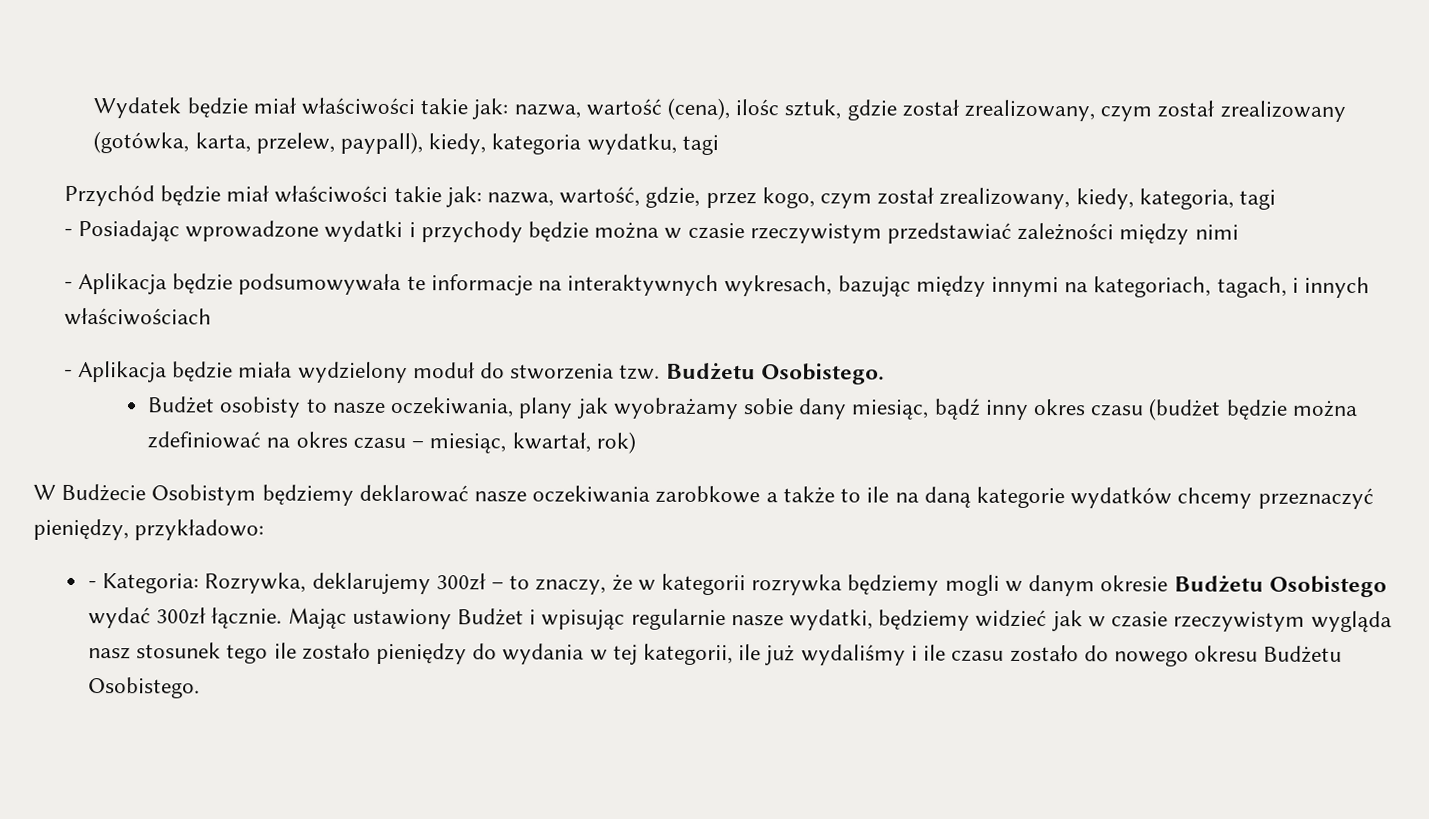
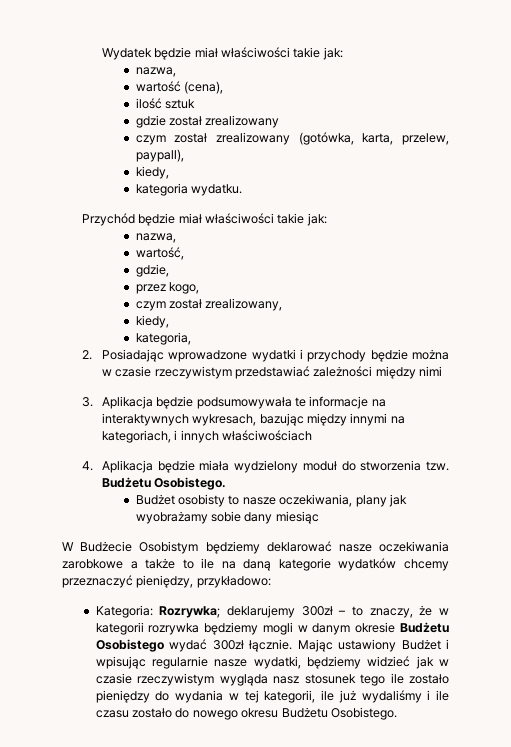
- Wydatek będzie miał właściwości takie jak: nazwa, wartość (cena), ilośc sztuk, gdzie został zrealizowany, czym został zrealizowany (gotówka, karta, przelew, paypall), kiedy, kategoria wydatku, tagi
+ Wydatek będzie miał właściwości takie jak:
+ nazwa,
+ wartość (cena),
+ ilość sztuk
+ gdzie został zrealizowany
+ czym został zrealizowany (gotówka, karta, przelew, paypall),
+ kiedy,
+ kategoria wydatku.
- Przychód będzie miał właściwości takie jak: nazwa, wartość, gdzie, przez kogo, czym został zrealizowany, kiedy, kategoria, tagi
- - Posiadając wprowadzone wydatki i przychody będzie można w czasie rzeczywistym przedstawiać zależności między nimi
+ Przychód będzie miał właściwości takie jak:
+ nazwa,
+ wartość,
+ gdzie,
+ przez kogo,
+ czym został zrealizowany,
+ kiedy,
+ kategoria,
+ 2. Posiadając wprowadzone wydatki i przychody będzie można w czasie rzeczywistym przedstawiać zależności między nimi
- - Aplikacja będzie podsumowywała te informacje na interaktywnych wykresach, bazując między innymi na kategoriach, tagach, i innych właściwościach
+ 3. Aplikacja będzie podsumowywała te informacje na interaktywnych wykresach, bazując między innymi na kategoriach, i innych właściwościach
- - Aplikacja będzie miała wydzielony moduł do stworzenia tzw.
+ 4. Aplikacja będzie miała wydzielony moduł do stworzenia tzw.
- Budżet osobisty to nasze oczekiwania, plany jak wyobrażamy sobie dany miesiąc, bądź inny okres czasu (budżet będzie można zdefiniować na okres czasu – miesiąc, kwartał, rok)
+ Budżet osobisty to nasze oczekiwania, plany jak wyobrażamy sobie dany miesiąc
- - Kategoria: Rozrywka, deklarujemy 300zł – to znaczy, że w kategorii rozrywka będziemy mogli w danym okresie Budżetu Osobistego wydać 300zł łącznie.
+ Kategoria: Rozrywka; deklarujemy 300zł – to znaczy, że w kategorii rozrywka będziemy mogli w danym okresie Budżetu Osobistego wydać 300zł łącznie.

